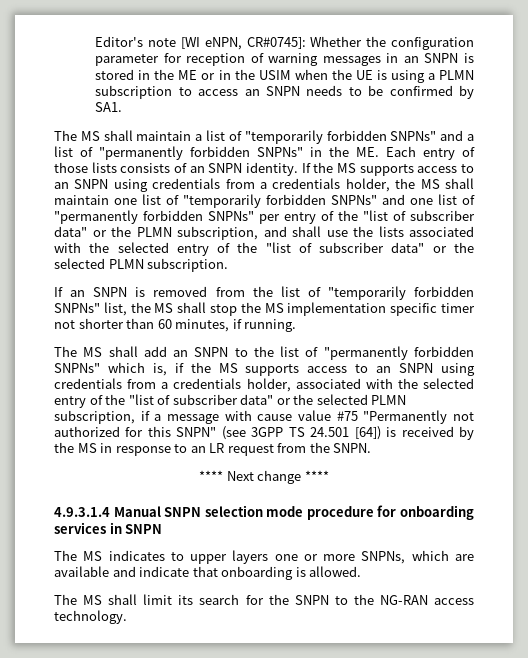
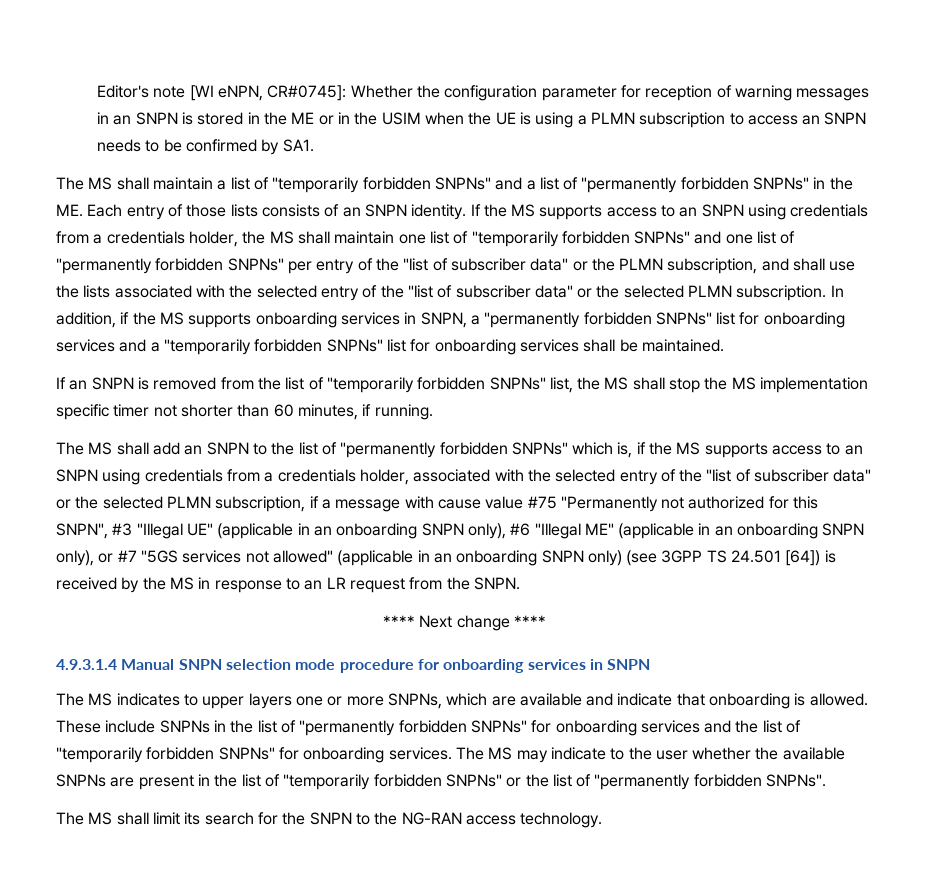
+ In addition, if the MS supports onboarding services in SNPN, a "permanently forbidden SNPNs" list for onboarding services and a "temporarily forbidden SNPNs" list for onboarding services shall be maintained.
- The MS shall add an SNPN to the list of "permanently forbidden SNPNs" which is, if the MS supports access to an SNPN using credentials from a credentials holder, associated with the selected entry of the "list of subscriber data" or the selected PLMN subscription, if a message with cause value #75 "Permanently not authorized for this SNPN" (see 3GPP TS 24.501 [64]) is received by the MS in response to an LR request from the SNPN.
+ The MS shall add an SNPN to the list of "permanently forbidden SNPNs" which is, if the MS supports access to an SNPN using credentials from a credentials holder, associated with the selected entry of the "list of subscriber data" or the selected PLMN subscription, if a message with cause value #75 "Permanently not authorized for this SNPN", #3 "Illegal UE" (applicable in an onboarding SNPN only), #6 "Illegal ME" (applicable in an onboarding SNPN only), or #7 "5GS services not allowed" (applicable in an onboarding SNPN only) (see 3GPP TS 24.501 [64]) is received by the MS in response to an LR request from the SNPN.
+ These include SNPNs in the list of "permanently forbidden SNPNs" for onboarding services and the list of "temporarily forbidden SNPNs" for onboarding services. The MS may indicate to the user whether the available SNPNs are present in the list of "temporarily forbidden SNPNs" or the list of "permanently forbidden SNPNs".

